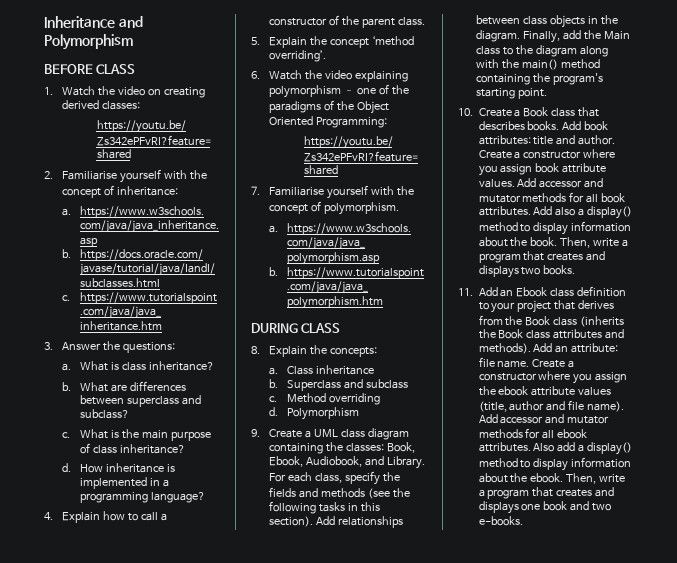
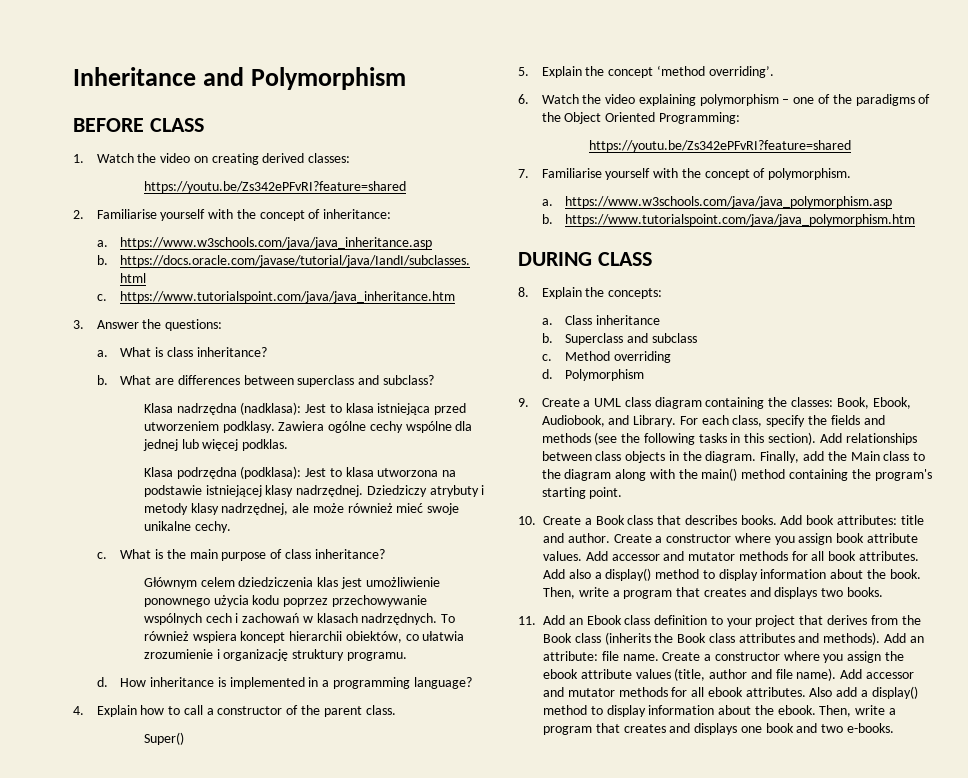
+ Klasa nadrzędna (nadklasa): Jest to klasa istniejąca przed utworzeniem podklasy. Zawiera ogólne cechy wspólne dla jednej lub więcej podklas.
+ Klasa podrzędna (podklasa): Jest to klasa utworzona na podstawie istniejącej klasy nadrzędnej. Dziedziczy atrybuty i metody klasy nadrzędnej, ale może również mieć swoje unikalne cechy.
+ Głównym celem dziedziczenia klas jest umożliwienie ponownego użycia kodu poprzez przechowywanie wspólnych cech i zachowań w klasach nadrzędnych. To również wspiera koncept hierarchii obiektów, co ułatwia zrozumienie i organizację struktury programu.
+ Super()

